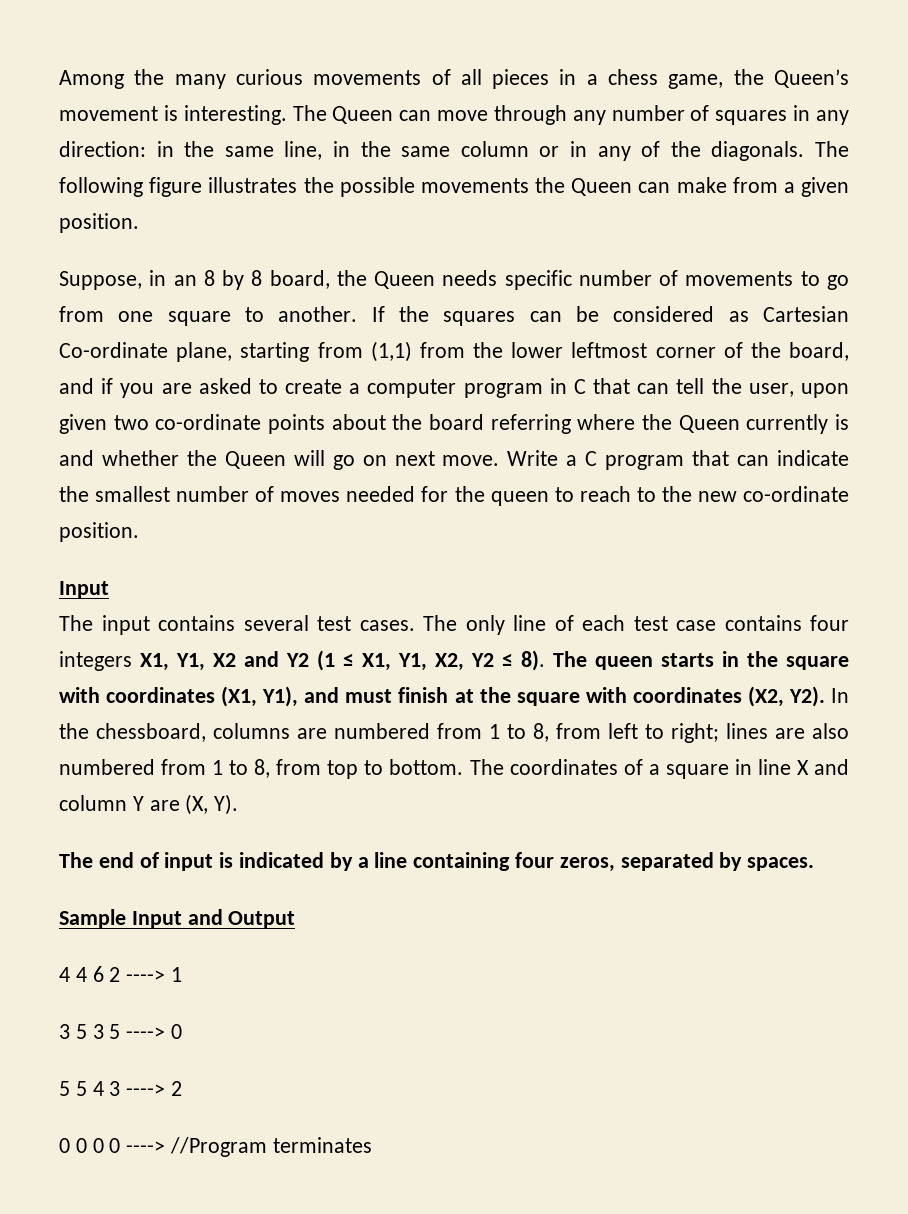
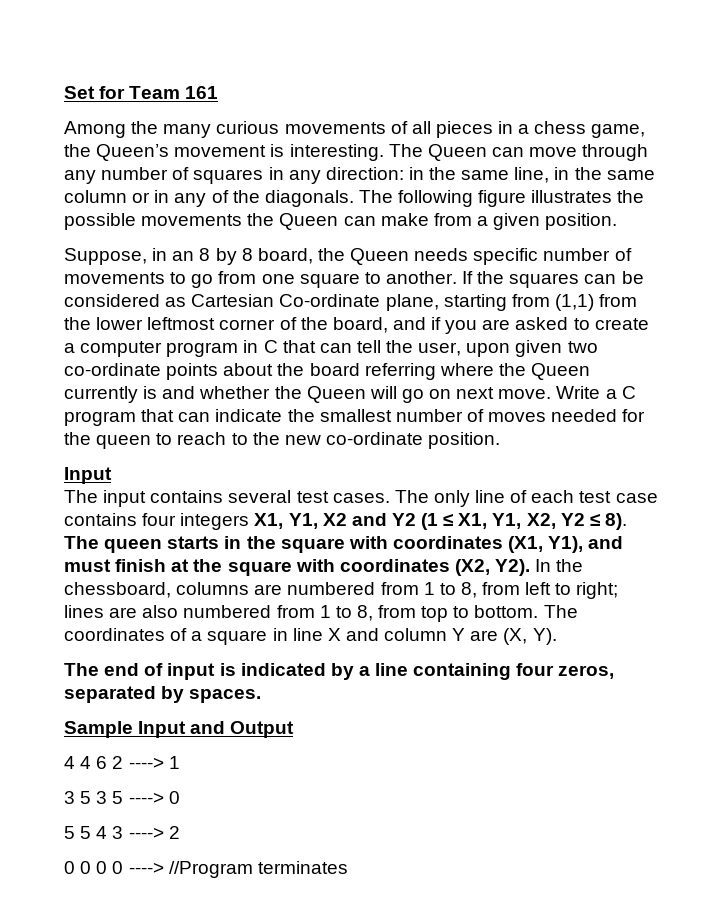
+ Set for Team 161

